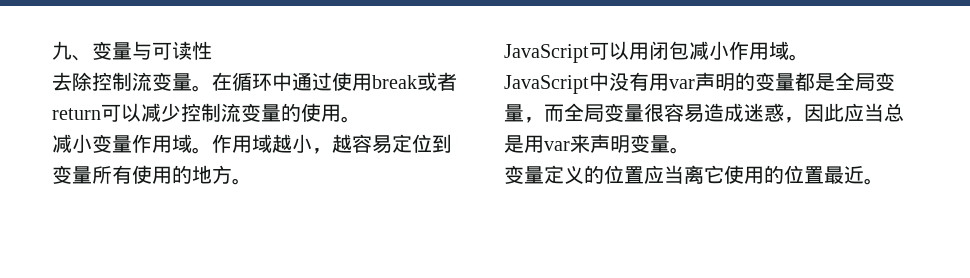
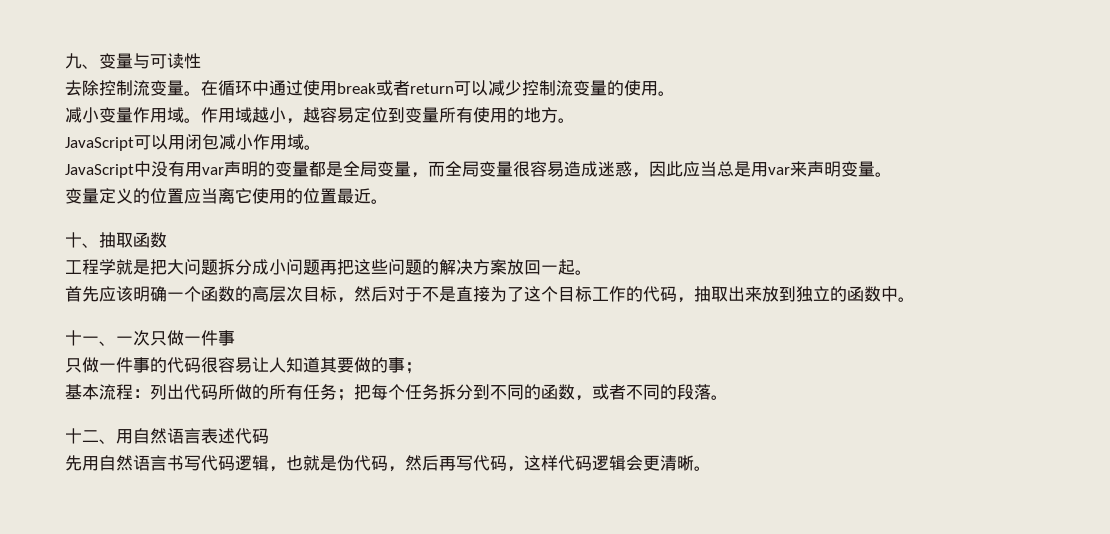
+ 十、抽取函数
+ 工程学就是把大问题拆分成小问题再把这些问题的解决方案放回一起。
+ 首先应该明确一个函数的高层次目标，然后对于不是直接为了这个目标工作的代码，抽取出来放到独立的函数中。
+ 十一、一次只做一件事
+ 只做一件事的代码很容易让人知道其要做的事；
+ 基本流程：列出代码所做的所有任务；把每个任务拆分到不同的函数，或者不同的段落。
+ 十二、用自然语言表述代码
+ 先用自然语言书写代码逻辑，也就是伪代码，然后再写代码，这样代码逻辑会更清晰。

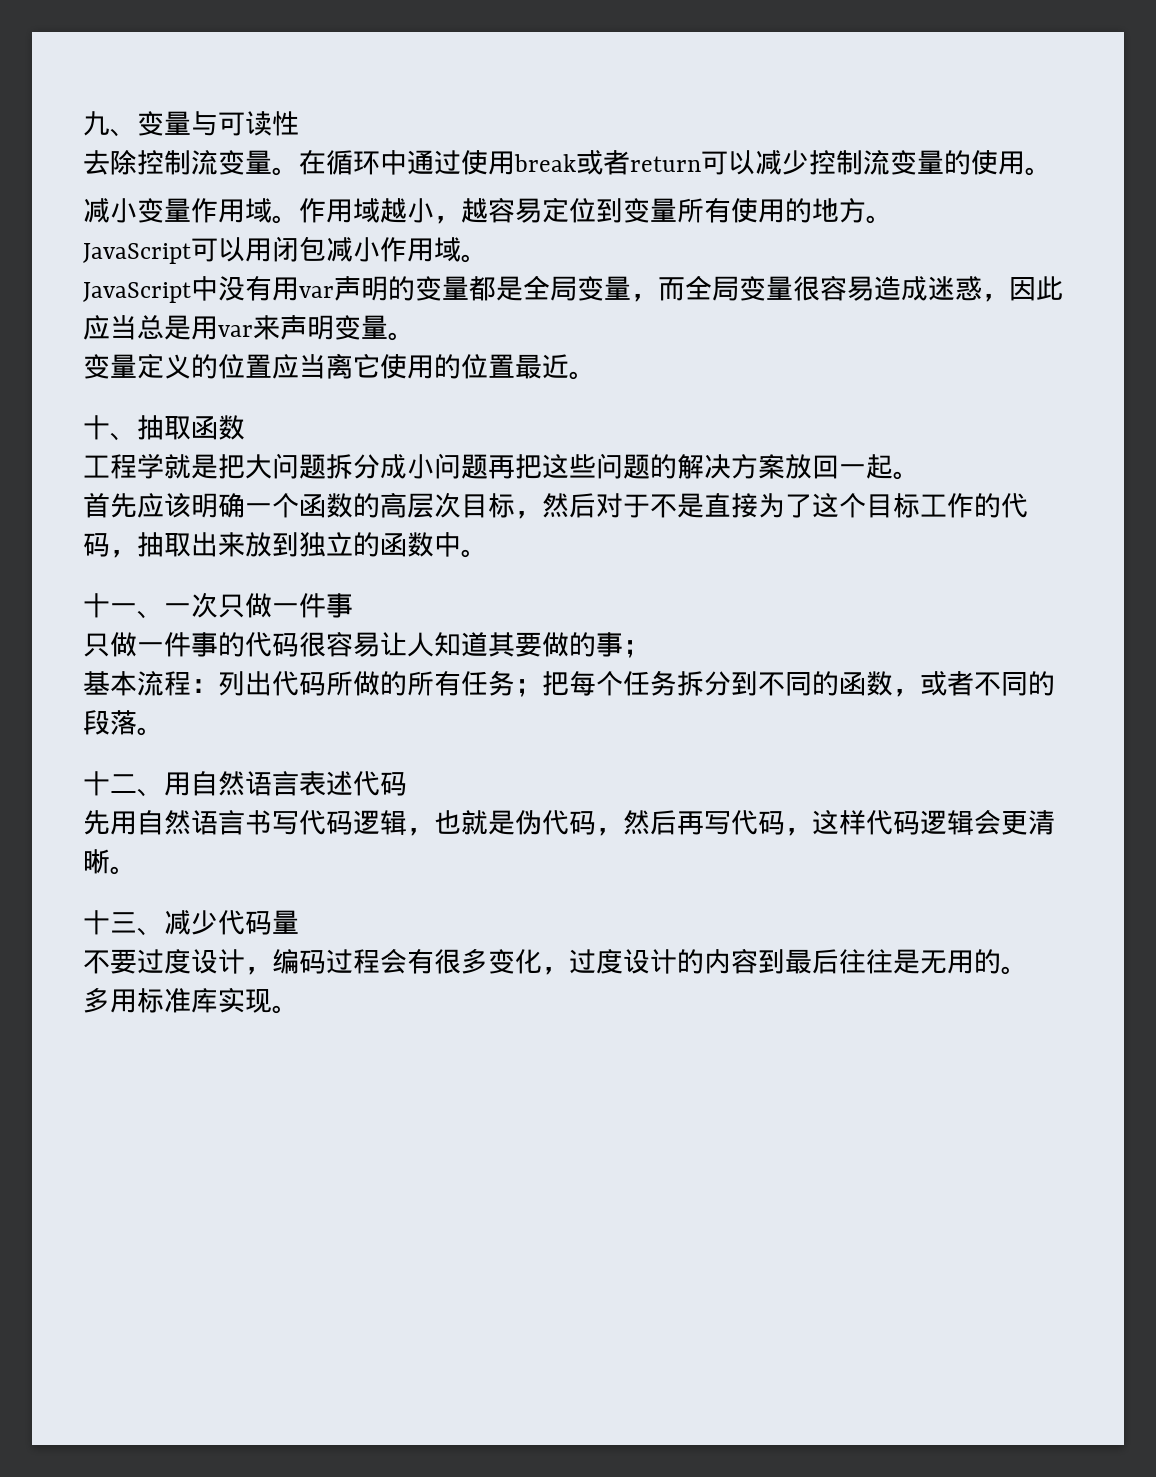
+ 十三、减少代码量
+ 不要过度设计，编码过程会有很多变化，过度设计的内容到最后往往是无用的。
+ 多用标准库实现。

